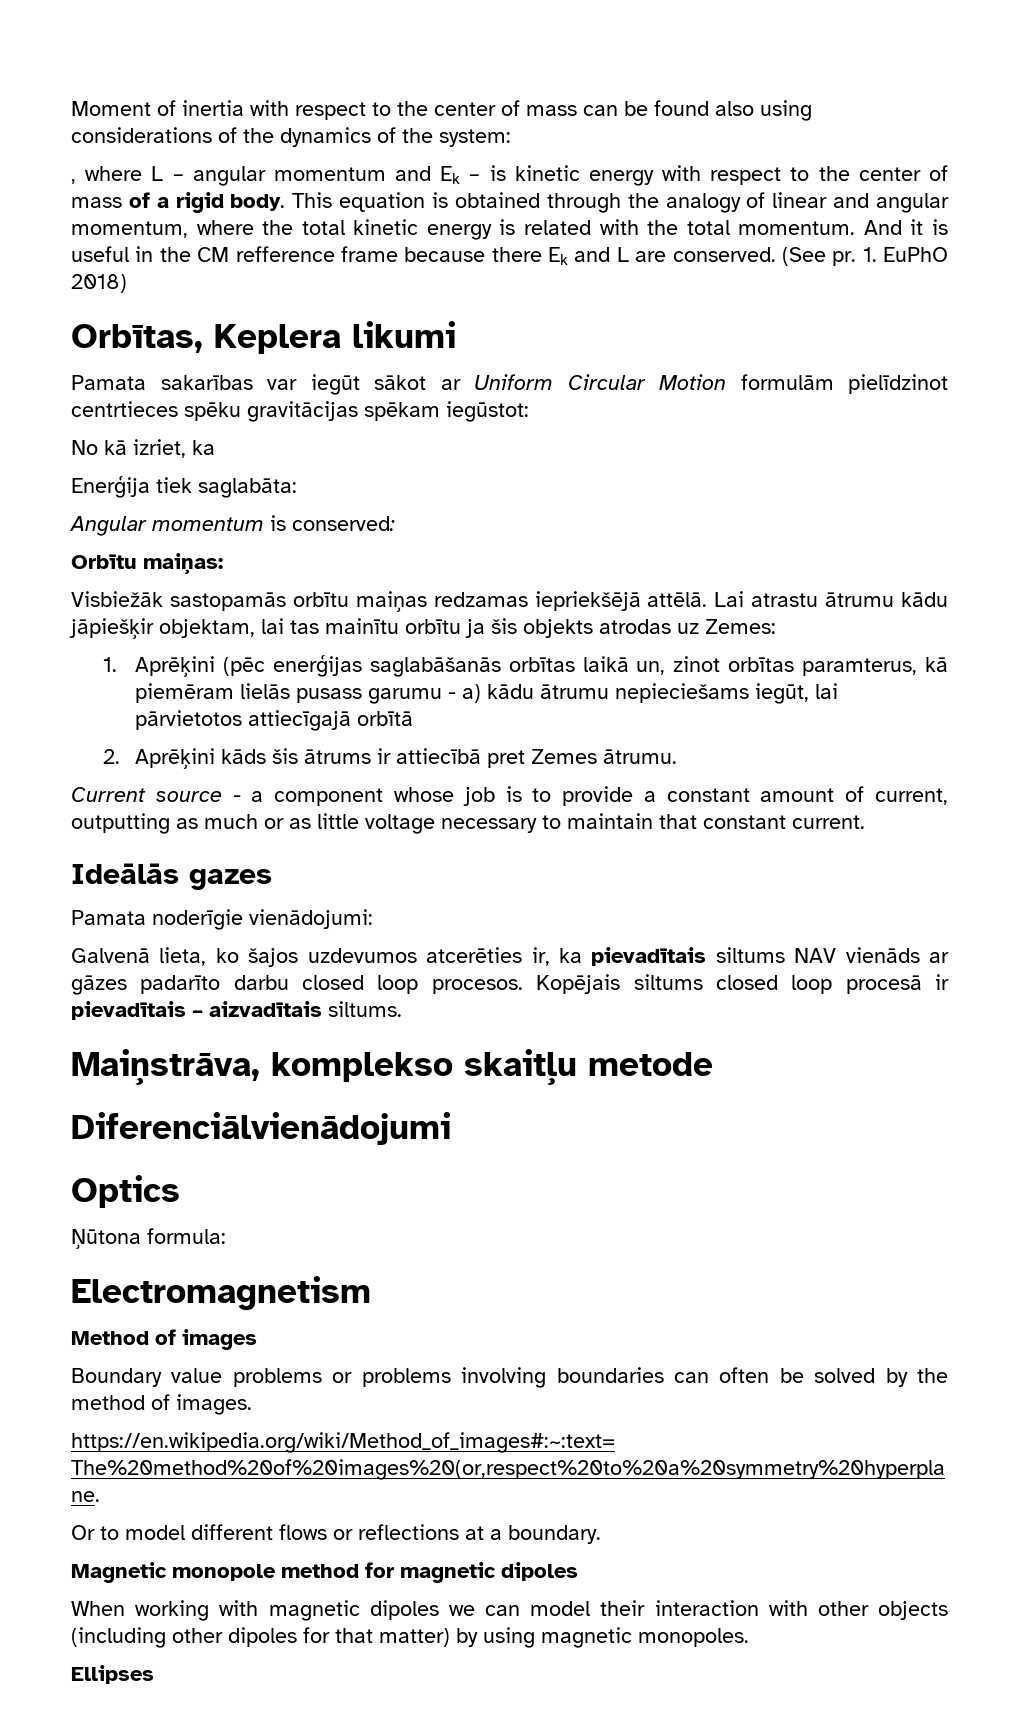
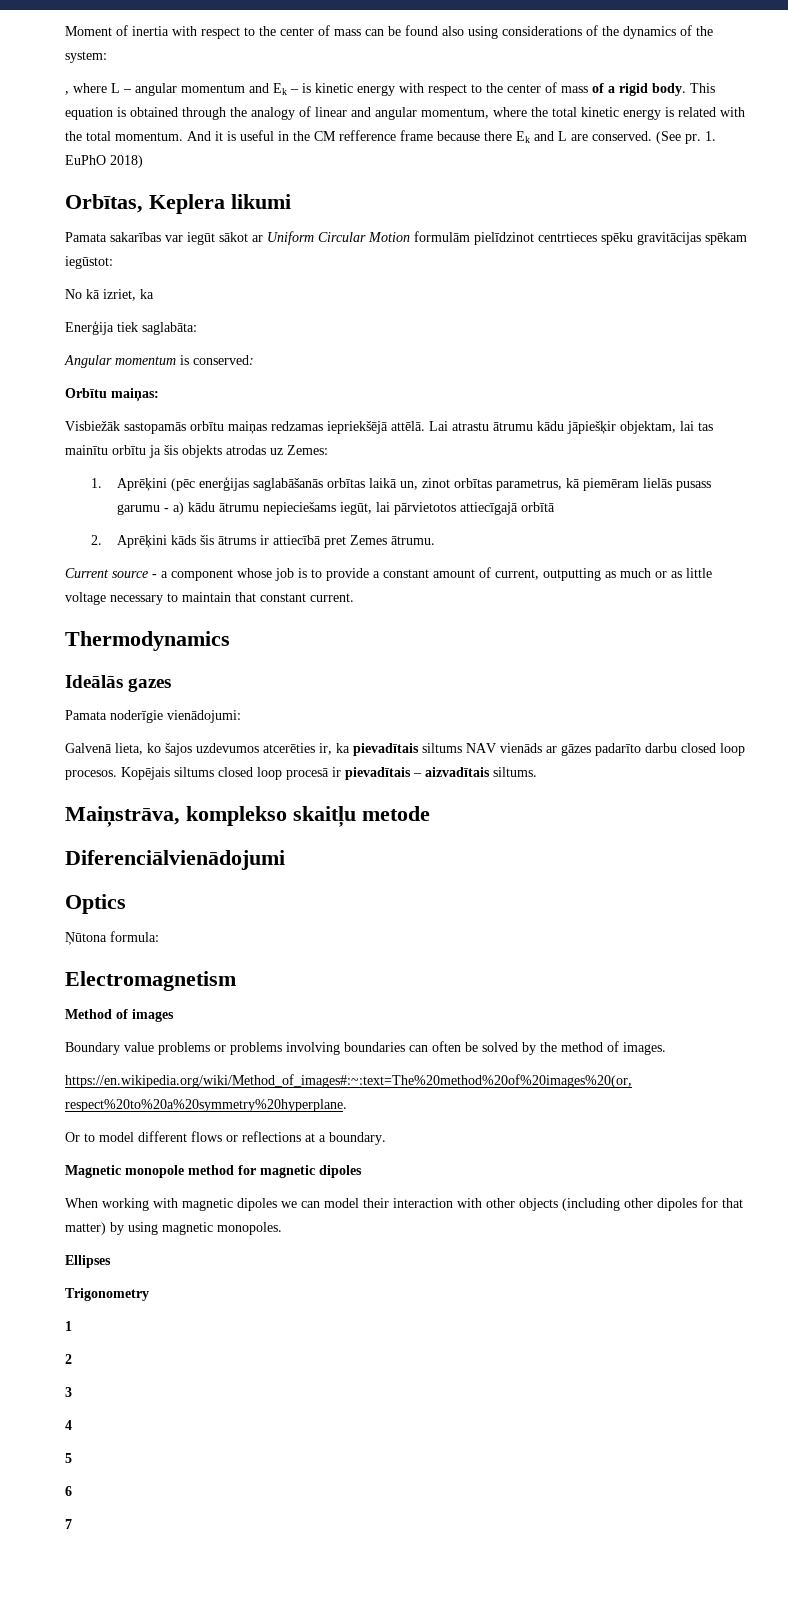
- 1. Aprēķini (pēc enerģijas saglabāšanās orbītas laikā un, zinot orbītas paramterus, kā piemēram lielās pusass garumu - a) kādu ātrumu nepieciešams iegūt, lai pārvietotos attiecīgajā orbītā
+ 1. Aprēķini (pēc enerģijas saglabāšanās orbītas laikā un, zinot orbītas parametrus, kā piemēram lielās pusass garumu - a) kādu ātrumu nepieciešams iegūt, lai pārvietotos attiecīgajā orbītā
+ Thermodynamics
+ Trigonometry
+ 1
+ 2
+ 3
+ 4
+ 5
+ 6
+ 7

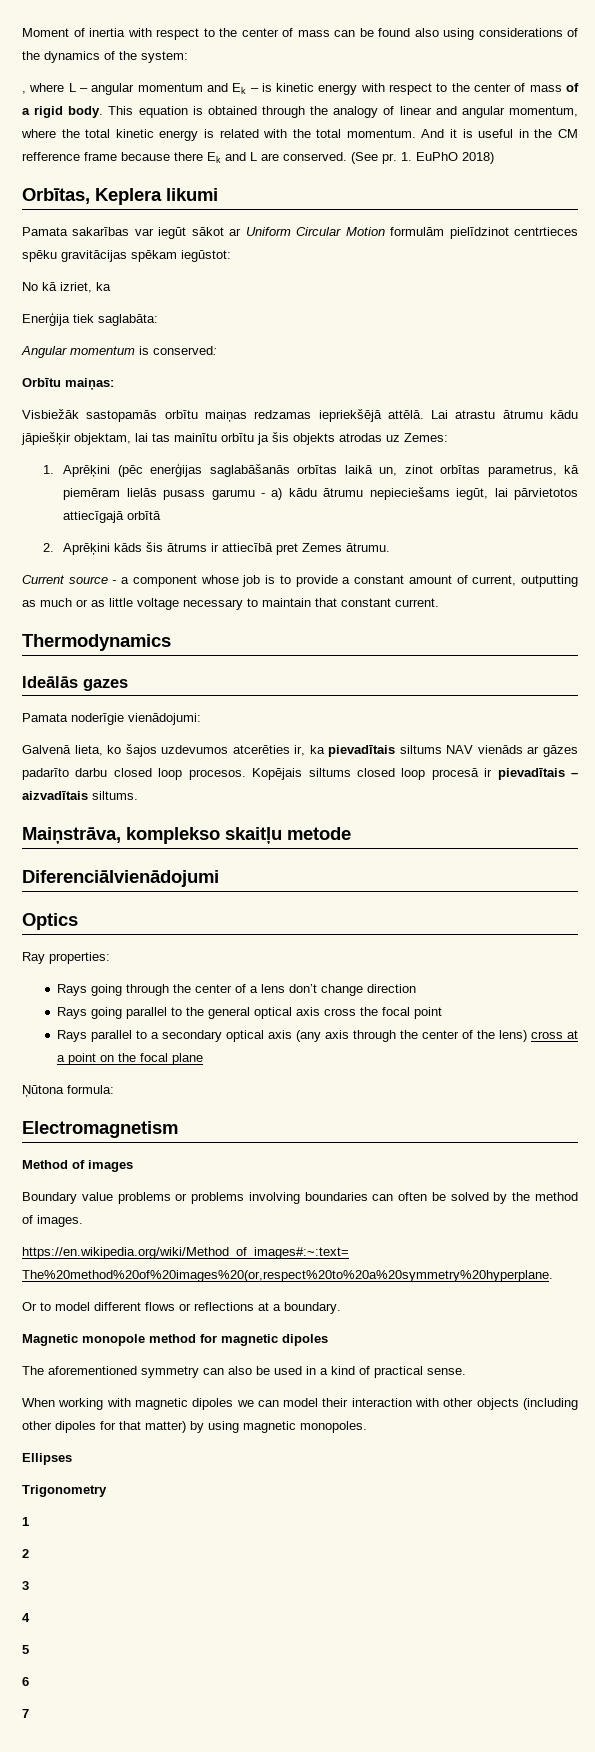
+ Ray properties:
+ Rays going through the center of a lens don’t change direction
+ Rays going parallel to the general optical axis cross the focal point
+ Rays parallel to a secondary optical axis (any axis through the center of the lens) cross at a point on the focal plane
+ The aforementioned symmetry can also be used in a kind of practical sense.

